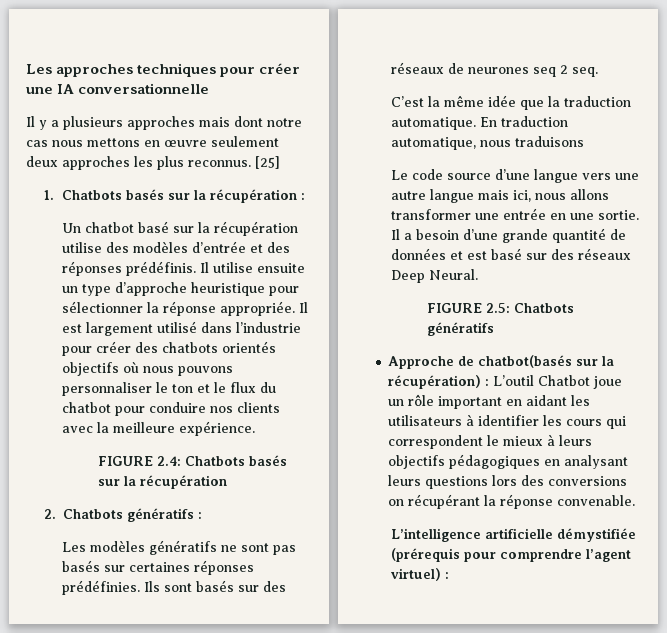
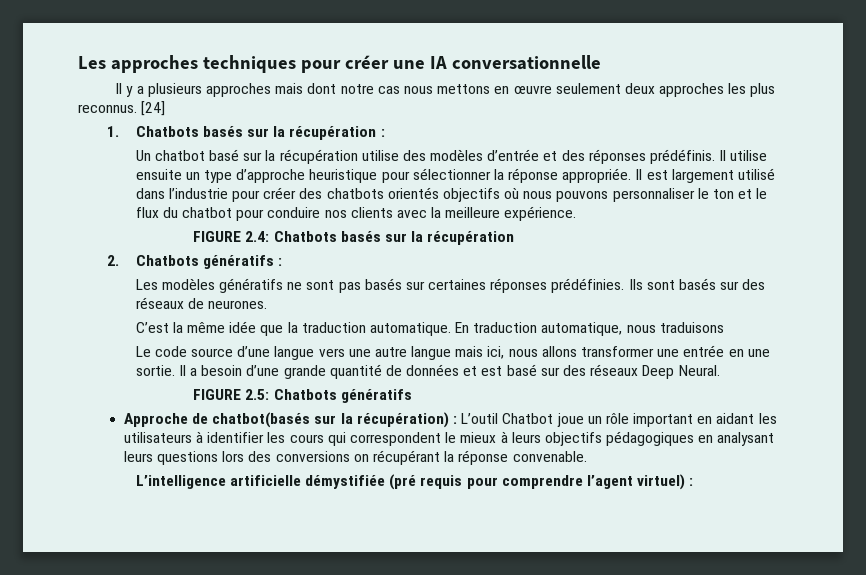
- [25]
+ [24]
- Ils sont basés sur des réseaux de neurones seq 2 seq.
+ Ils sont basés sur des réseaux de neurones.
- L’intelligence artificielle démystifiée (prérequis pour comprendre l’agent virtuel) :
+ L’intelligence artificielle démystifiée (pré requis pour comprendre l’agent virtuel) :

